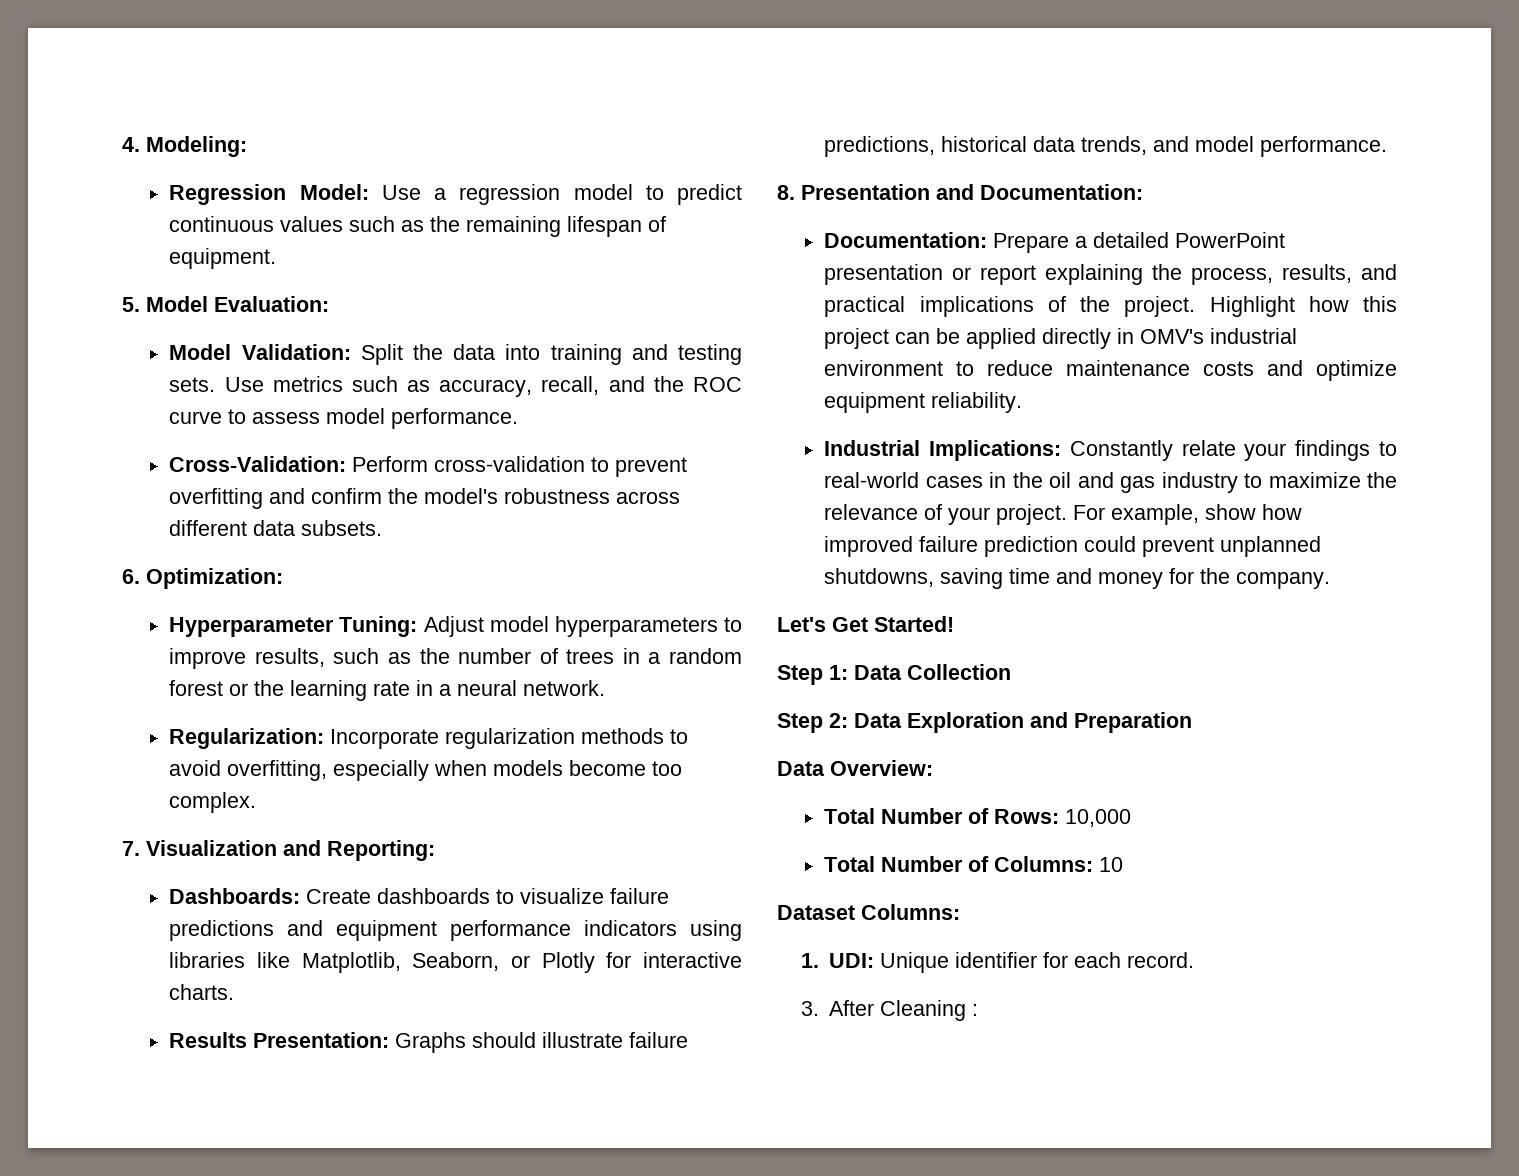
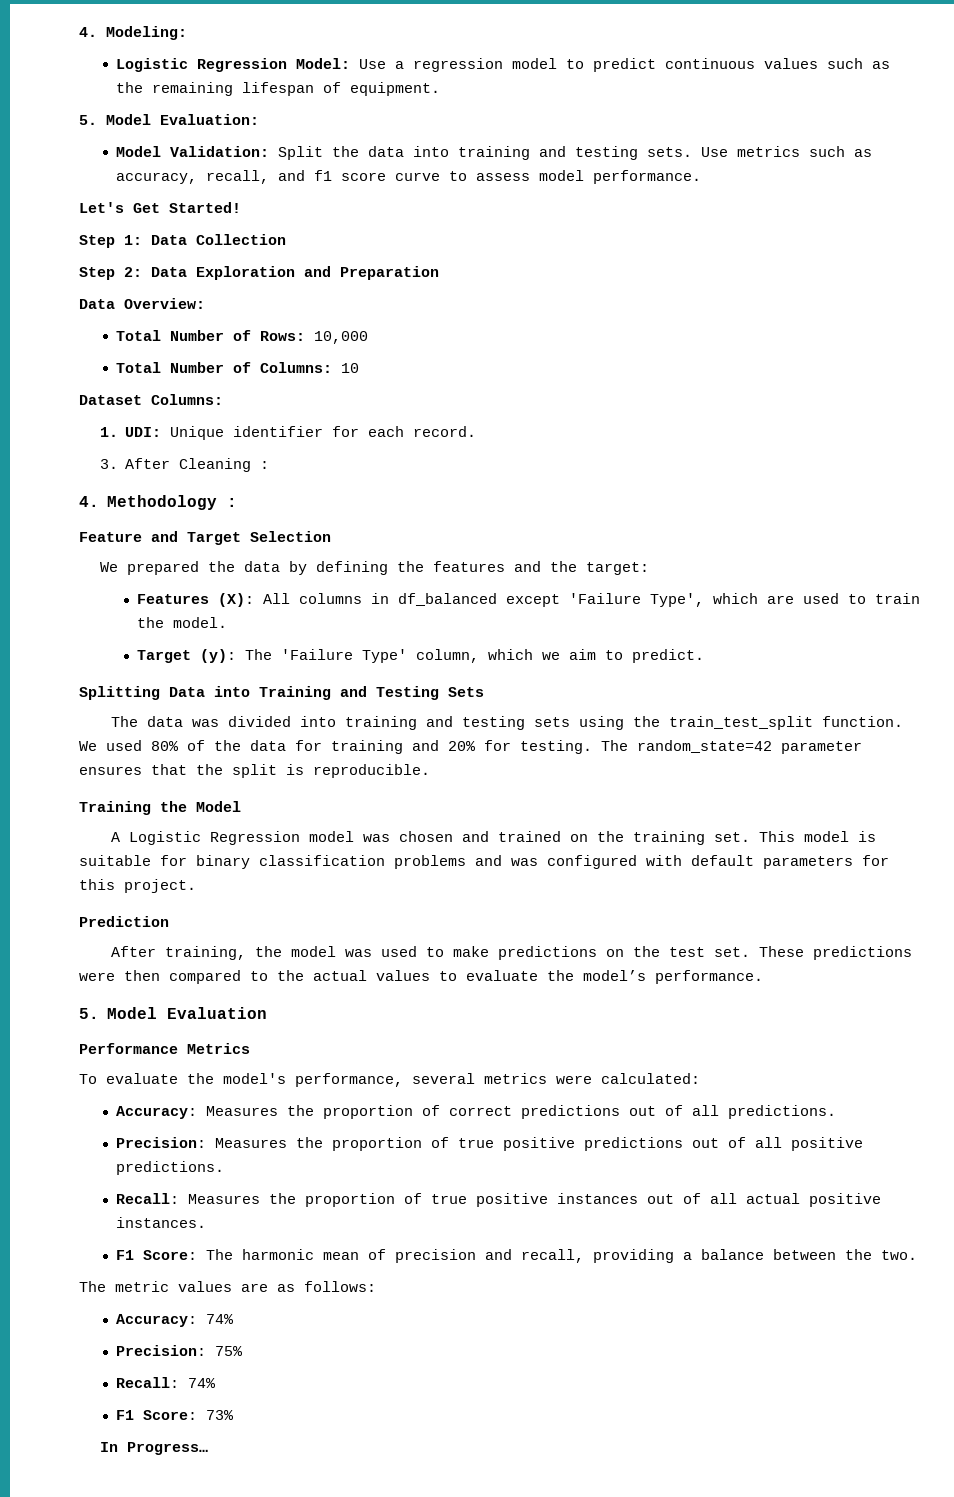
- Regression Model: Use a regression model to predict continuous values such as the remaining lifespan of equipment.
+ Logistic Regression Model: Use a regression model to predict continuous values such as the remaining lifespan of equipment.
- Use metrics such as accuracy, recall, and the ROC curve to assess model performance.
+ Use metrics such as accuracy, recall, and f1 score curve to assess model performance.
- Cross-Validation: Perform cross-validation to prevent overfitting and confirm the model's robustness across different data subsets.
- 6. Optimization:
- Hyperparameter Tuning: Adjust model hyperparameters to improve results, such as the number of trees in a random forest or the learning rate in a neural network.
- Regularization: Incorporate regularization methods to avoid overfitting, especially when models become too complex.
- 7. Visualization and Reporting:
- Dashboards: Create dashboards to visualize failure predictions and equipment performance indicators using libraries like Matplotlib, Seaborn, or Plotly for interactive charts.
- Results Presentation: Graphs should illustrate failure predictions, historical data trends, and model performance.
- 8. Presentation and Documentation:
- Documentation: Prepare a detailed PowerPoint presentation or report explaining the process, results, and practical implications of the project. Highlight how this project can be applied directly in OMV's industrial environment to reduce maintenance costs and optimize equipment reliability.
- Industrial Implications: Constantly relate your findings to real-world cases in the oil and gas industry to maximize the relevance of your project. For example, show how improved failure prediction could prevent unplanned shutdowns, saving time and money for the company.
+ 4. Methodology :
+ Feature and Target Selection
+ We prepared the data by defining the features and the target:
+ Features (X): All columns in df_balanced except 'Failure Type', which are used to train the model.
+ Target (y): The 'Failure Type' column, which we aim to predict.
+ Splitting Data into Training and Testing Sets
+ The data was divided into training and testing sets using the train_test_split function. We used 80% of the data for training and 20% for testing. The random_state=42 parameter ensures that the split is reproducible.
+ Training the Model
+ A Logistic Regression model was chosen and trained on the training set. This model is suitable for binary classification problems and was configured with default parameters for this project.
+ Prediction
+ After training, the model was used to make predictions on the test set. These predictions were then compared to the actual values to evaluate the model’s performance.
+ 5. Model Evaluation
+ Performance Metrics
+ To evaluate the model's performance, several metrics were calculated:
+ Accuracy: Measures the proportion of correct predictions out of all predictions.
+ Precision: Measures the proportion of true positive predictions out of all positive predictions.
+ Recall: Measures the proportion of true positive instances out of all actual positive instances.
+ F1 Score: The harmonic mean of precision and recall, providing a balance between the two.
+ The metric values are as follows:
+ Accuracy: 74%
+ Precision: 75%
+ Recall: 74%
+ F1 Score: 73%
+ In Progress…

